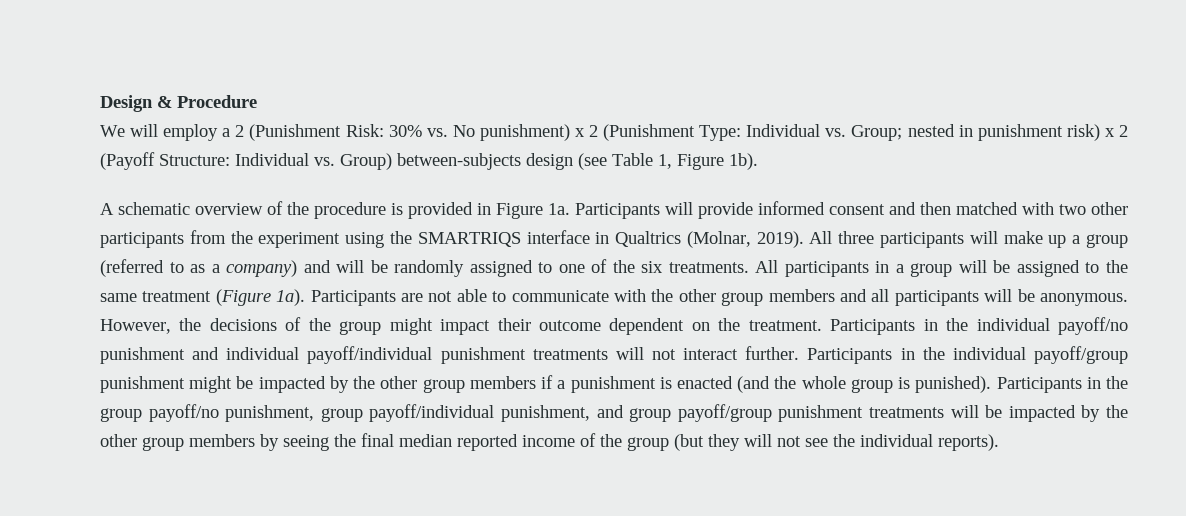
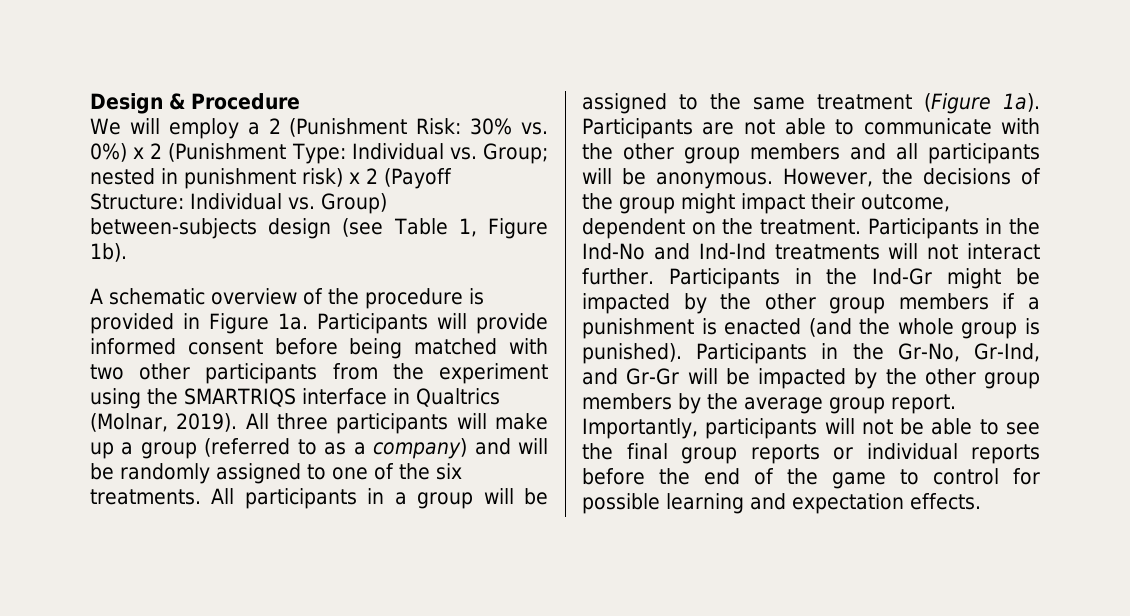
- We will employ a 2 (Punishment Risk: 30% vs. No punishment) x 2 (Punishment Type: Individual vs. Group; nested in punishment risk) x 2 (Payoff Structure: Individual vs. Group) between-subjects design (see Table 1, Figure 1b).
+ We will employ a 2 (Punishment Risk: 30% vs. 0%) x 2 (Punishment Type: Individual vs. Group; nested in punishment risk) x 2 (Payoff Structure: Individual vs. Group) between-subjects design (see Table 1, Figure 1b).
- Participants will provide informed consent and then matched with two other participants from the experiment using the SMARTRIQS interface in Qualtrics (Molnar, 2019).
+ Participants will provide informed consent before being matched with two other participants from the experiment using the SMARTRIQS interface in Qualtrics (Molnar, 2019).
- However, the decisions of the group might impact their outcome dependent on the treatment.
+ However, the decisions of the group might impact their outcome, dependent on the treatment.
- Participants in the individual payoff/no punishment and individual payoff/individual punishment treatments will not interact further.
+ Participants in the Ind-No and Ind-Ind treatments will not interact further.
- Participants in the individual payoff/group punishment might be impacted by the other group members if a punishment is enacted (and the whole group is punished).
+ Participants in the Ind-Gr might be impacted by the other group members if a punishment is enacted (and the whole group is punished).
- Participants in the group payoff/no punishment, group payoff/individual punishment, and group payoff/group punishment treatments will be impacted by the other group members by seeing the final median reported income of the group (but they will not see the individual reports).
+ Participants in the Gr-No, Gr-Ind, and Gr-Gr will be impacted by the other group members by the average group report. Importantly, participants will not be able to see the final group reports or individual reports before the end of the game to control for possible learning and expectation effects.

